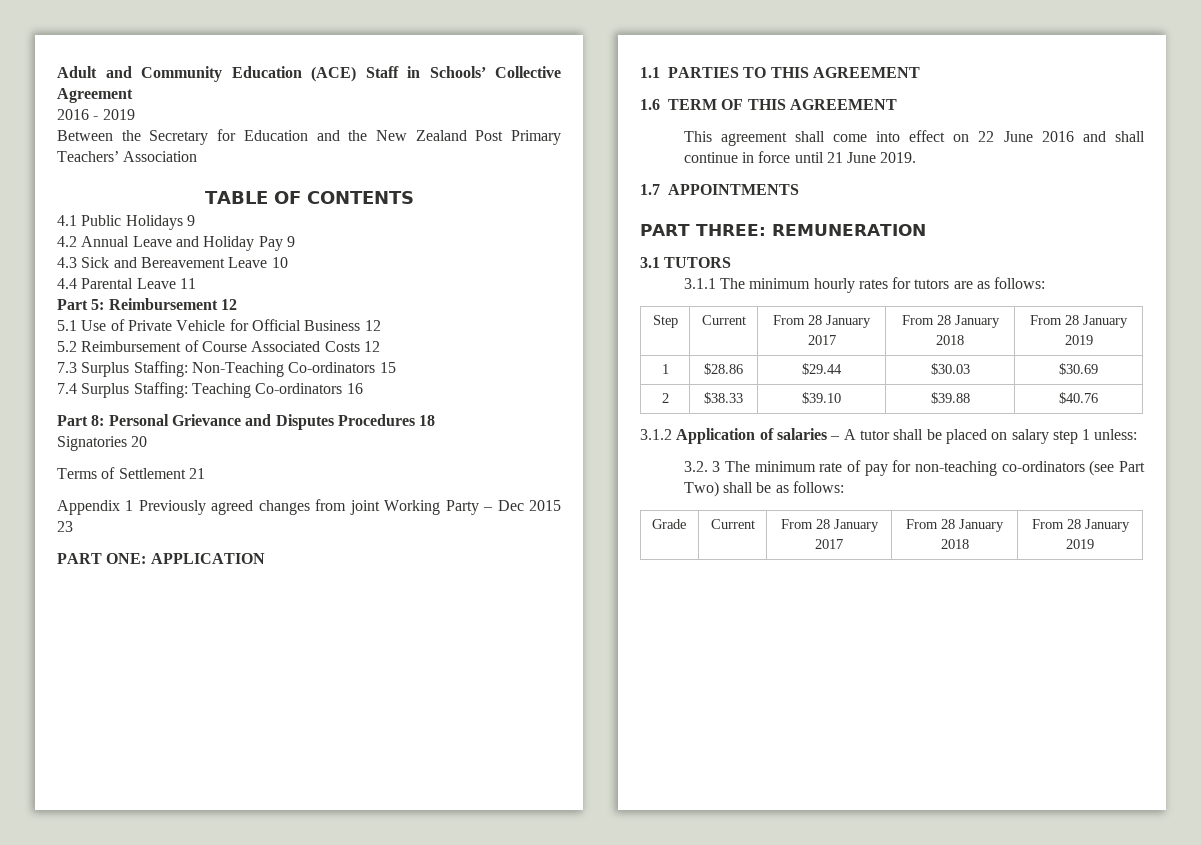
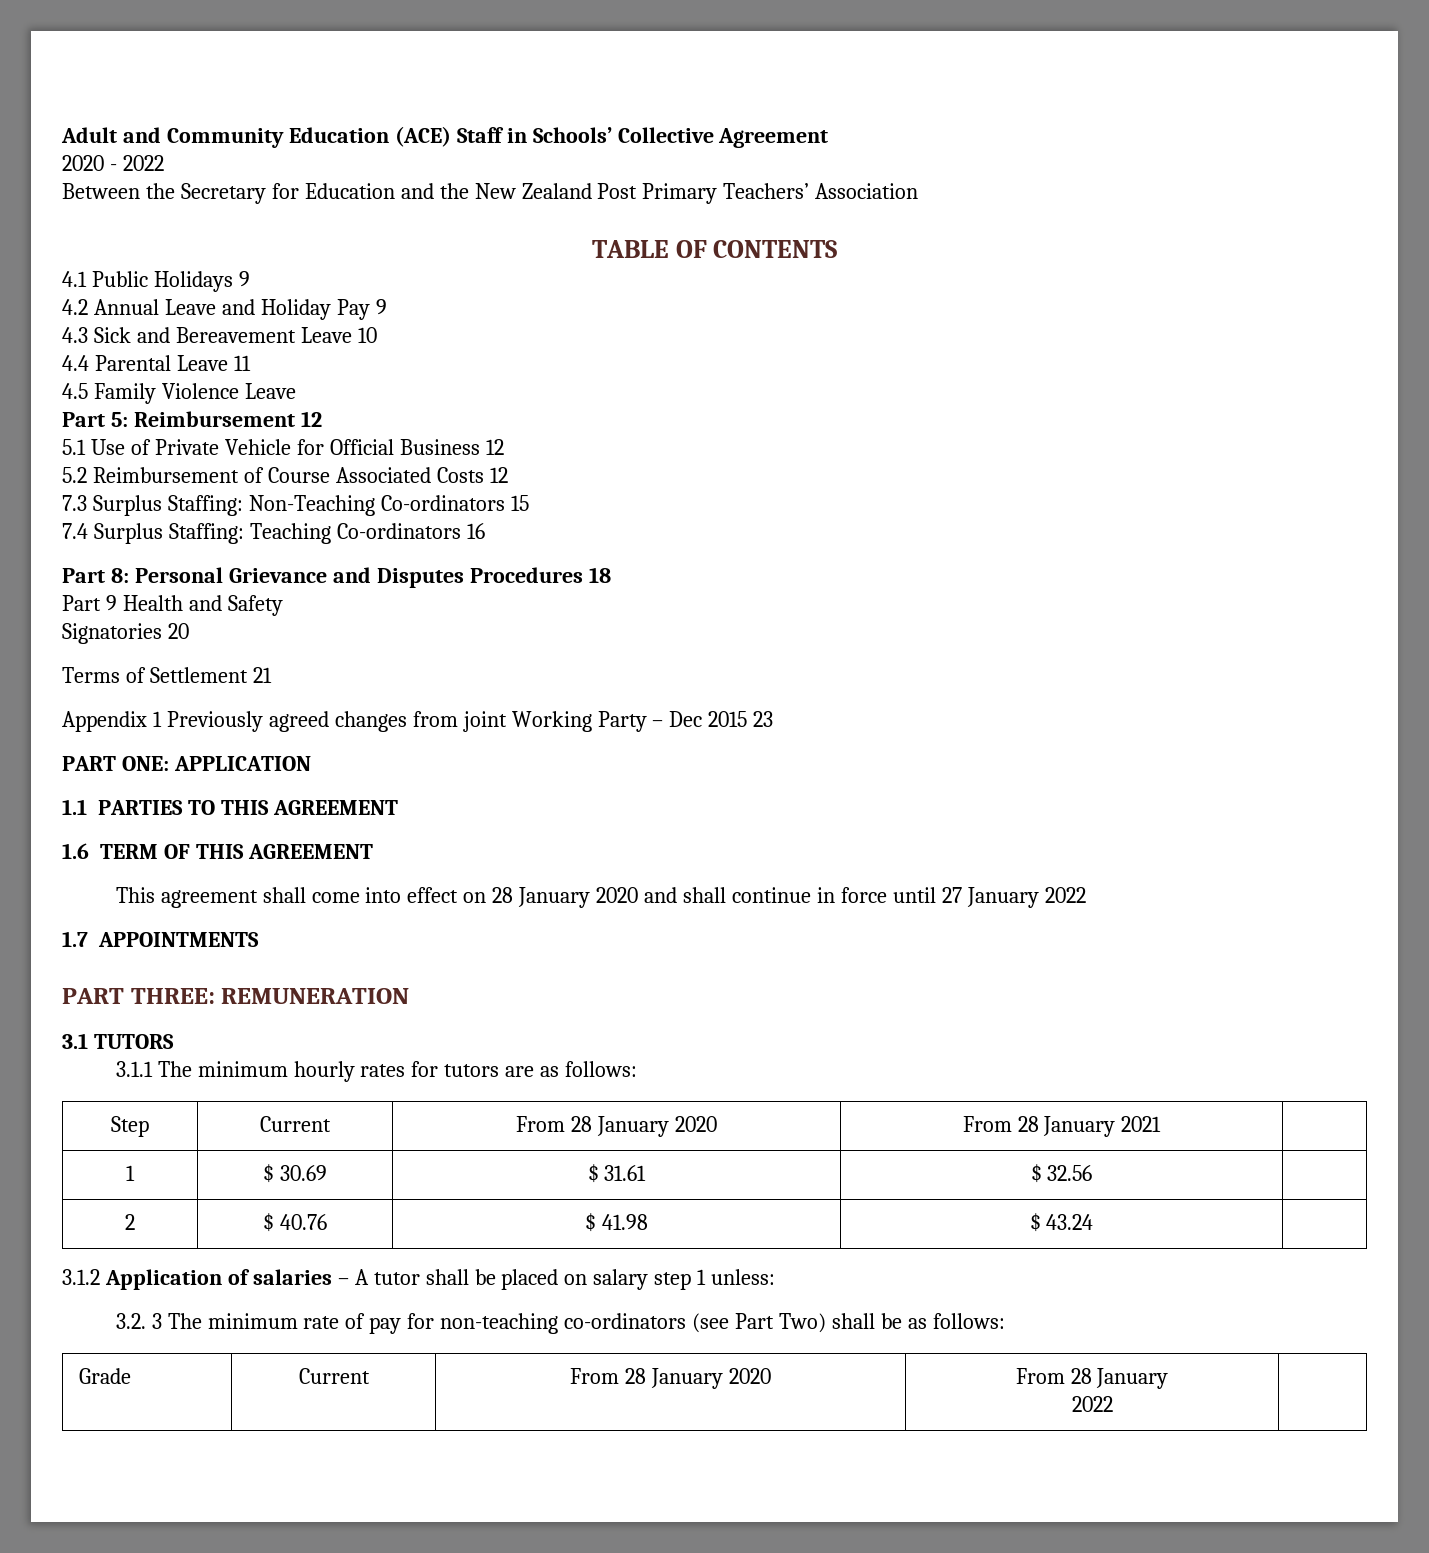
- 2016 - 2019
+ 2020 - 2022
+ 4.5 Family Violence Leave
+ Part 9 Health and Safety
- This agreement shall come into effect on 22 June 2016 and shall continue in force until 21 June 2019.
+ This agreement shall come into effect on 28 January 2020 and shall continue in force until 27 January 2022
- Step | Current | From 28 January 2017 | From 28 January 2018 | From 28 January 2019
- 1 | $28.86 | $29.44 | $30.03 | $30.69
- 2 | $38.33 | $39.10 | $39.88 | $40.76
+ Step | Current | From 28 January 2020 | From 28 January 2021 |
+ 1 | $ 30.69 | $ 31.61 | $ 32.56 |
+ 2 | $ 40.76 | $ 41.98 | $ 43.24 |
- Grade | Current | From 28 January 2017 | From 28 January 2018 | From 28 January 2019
+ Grade | Current | From 28 January 2020 | From 28 January
+ 2022 |

